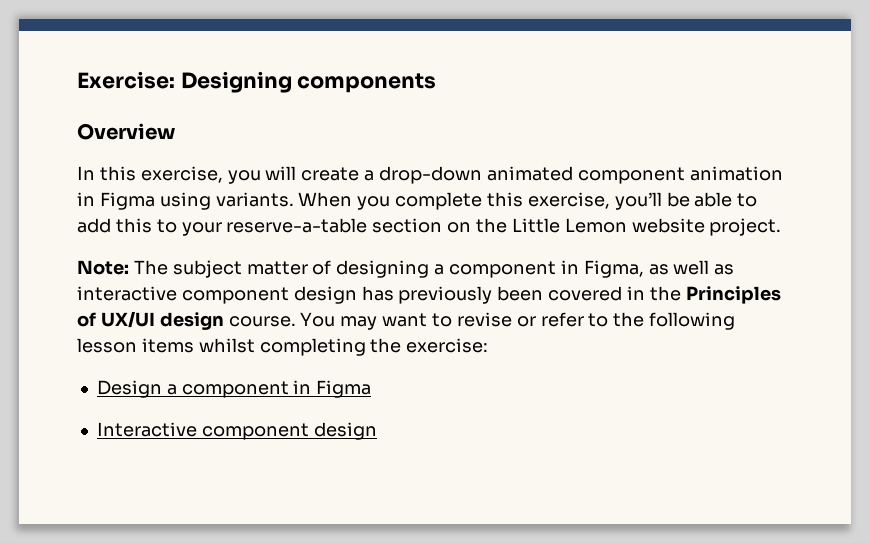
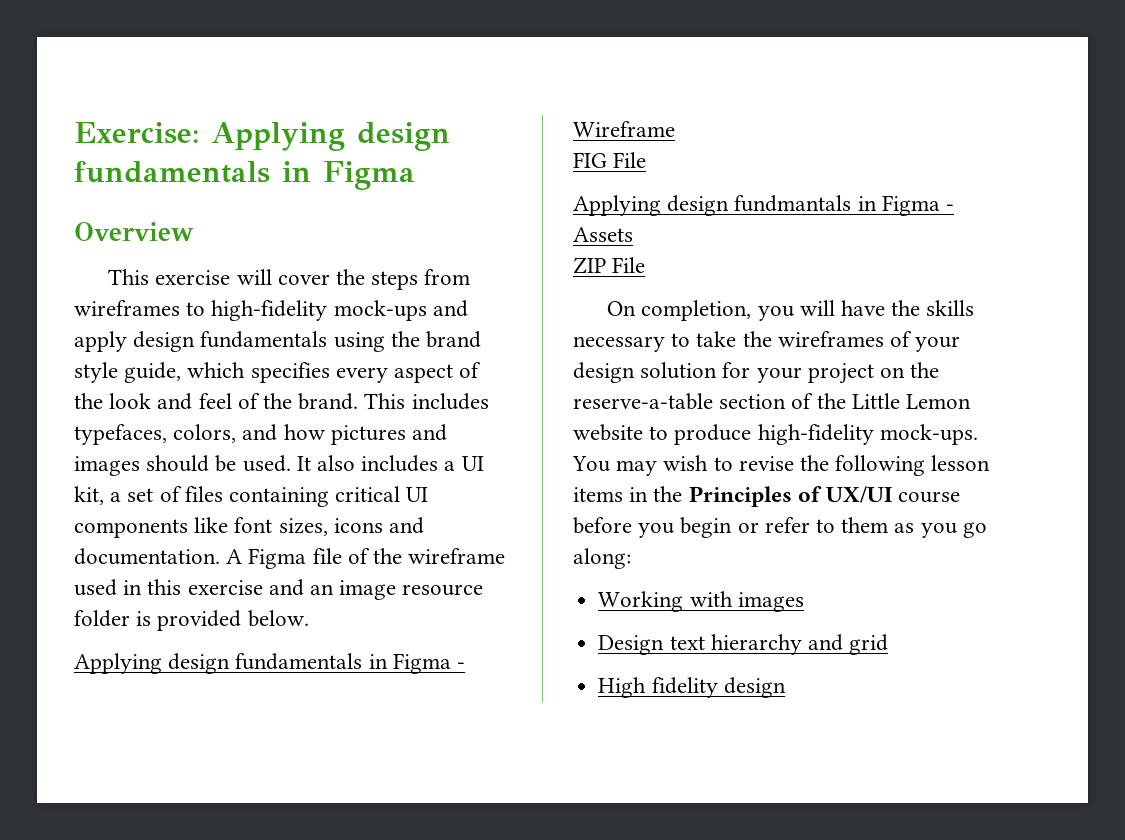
- Exercise: Designing components
+ Exercise: Applying design fundamentals in Figma
  Overview
- In this exercise, you will create a drop-down animated component animation in Figma using variants. When you complete this exercise, you’ll be able to add this to your reserve-a-table section on the Little Lemon website project.
- Note: The subject matter of designing a component in Figma, as well as interactive component design has previously been covered in the Principles of UX/UI design course. You may want to revise or refer to the following lesson items whilst completing the exercise:
- Design a component in Figma
- Interactive component design
+ This exercise will cover the steps from wireframes to high-fidelity mock-ups and apply design fundamentals using the brand style guide, which specifies every aspect of the look and feel of the brand. This includes typefaces, colors, and how pictures and images should be used. It also includes a UI kit, a set of files containing critical UI components like font sizes, icons and documentation. A Figma file of the wireframe used in this exercise and an image resource folder is provided below.
+ Applying design fundamentals in Figma - Wireframe
+ FIG File
+ Applying design fundmantals in Figma - Assets
+ ZIP File
+ On completion, you will have the skills necessary to take the wireframes of your design solution for your project on the reserve-a-table section of the Little Lemon website to produce high-fidelity mock-ups. You may wish to revise the following lesson items in the Principles of UX/UI course before you begin or refer to them as you go along:
+ Working with images
+ Design text hierarchy and grid
+ High fidelity design

